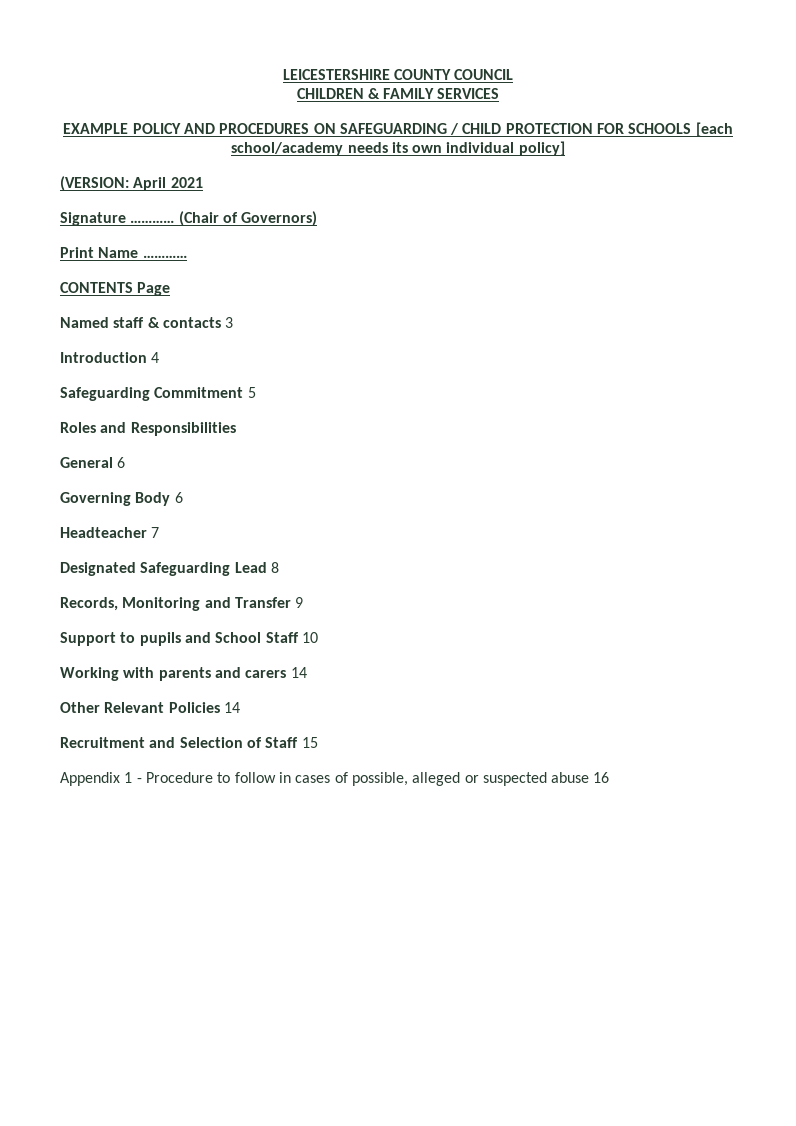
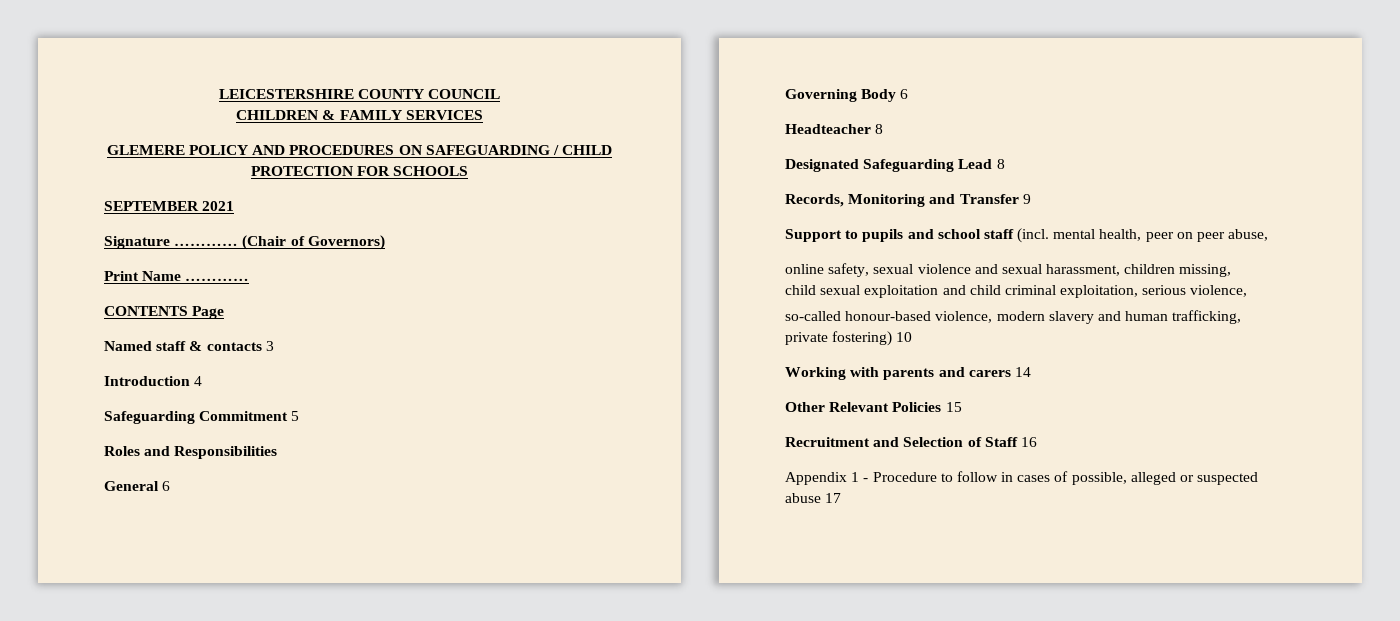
- EXAMPLE POLICY AND PROCEDURES ON SAFEGUARDING / CHILD PROTECTION FOR SCHOOLS [each school/academy needs its own individual policy]
- (VERSION: April 2021
+ GLEMERE POLICY AND PROCEDURES ON SAFEGUARDING / CHILD PROTECTION FOR SCHOOLS
+ SEPTEMBER 2021
- Headteacher 7
+ Headteacher 8
- Support to pupils and School Staff 10
+ Support to pupils and school staff (incl. mental health, peer on peer abuse,
+ online safety, sexual violence and sexual harassment, children missing,
+ child sexual exploitation and child criminal exploitation, serious violence,
+ so-called honour-based violence, modern slavery and human trafficking,
+ private fostering) 10
- Other Relevant Policies 14
+ Other Relevant Policies 15
- Recruitment and Selection of Staff 15
+ Recruitment and Selection of Staff 16
- Appendix 1 - Procedure to follow in cases of possible, alleged or suspected abuse 16
+ Appendix 1 - Procedure to follow in cases of possible, alleged or suspected abuse 17

